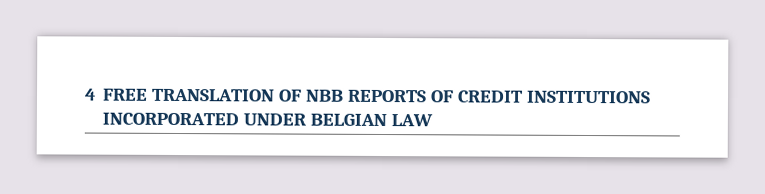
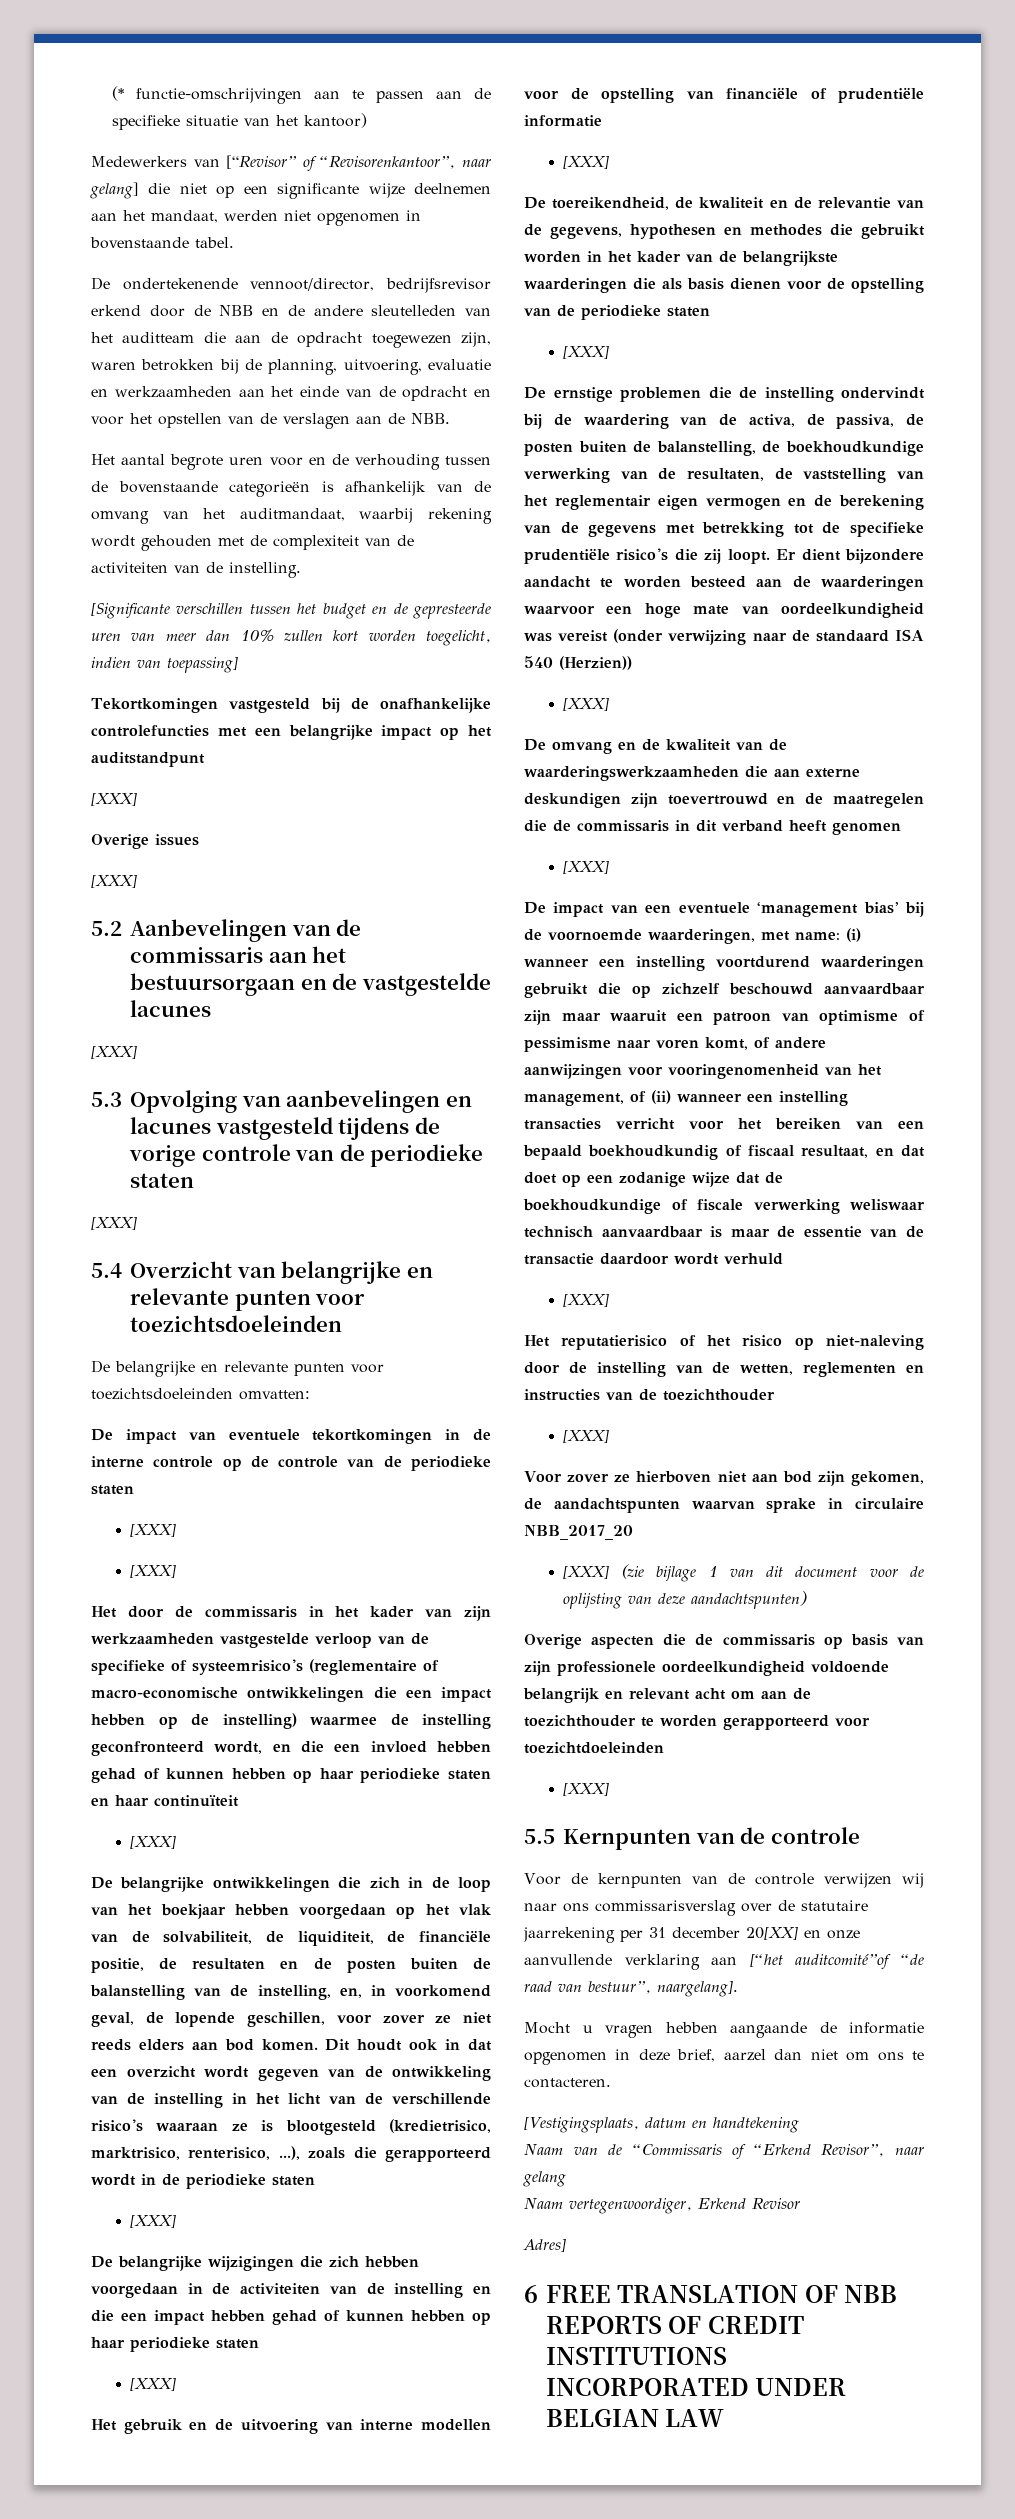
- 4 FREE TRANSLATION OF NBB REPORTS OF CREDIT INSTITUTIONS INCORPORATED UNDER BELGIAN LAW
+ (* functie-omschrijvingen aan te passen aan de specifieke situatie van het kantoor)
+ Medewerkers van [“Revisor” of “Revisorenkantoor”, naar gelang] die niet op een significante wijze deelnemen aan het mandaat, werden niet opgenomen in bovenstaande tabel.
+ De ondertekenende vennoot/director, bedrijfsrevisor erkend door de NBB en de andere sleutelleden van het auditteam die aan de opdracht toegewezen zijn, waren betrokken bij de planning, uitvoering, evaluatie en werkzaamheden aan het einde van de opdracht en voor het opstellen van de verslagen aan de NBB.
+ Het aantal begrote uren voor en de verhouding tussen de bovenstaande categorieën is afhankelijk van de omvang van het auditmandaat, waarbij rekening wordt gehouden met de complexiteit van de activiteiten van de instelling.
+ [Significante verschillen tussen het budget en de gepresteerde uren van meer dan 10% zullen kort worden toegelicht, indien van toepassing]
+ Tekortkomingen vastgesteld bij de onafhankelijke controlefuncties met een belangrijke impact op het auditstandpunt
+ [XXX]
+ Overige issues
+ [XXX]
+ 5.2 Aanbevelingen van de commissaris aan het bestuursorgaan en de vastgestelde lacunes
+ [XXX]
+ 5.3 Opvolging van aanbevelingen en lacunes vastgesteld tijdens de vorige controle van de periodieke staten
+ [XXX]
+ 5.4 Overzicht van belangrijke en relevante punten voor toezichtsdoeleinden
+ De belangrijke en relevante punten voor toezichtsdoeleinden omvatten:
+ De impact van eventuele tekortkomingen in de interne controle op de controle van de periodieke staten
+ [XXX]
+ [XXX]
+ Het door de commissaris in het kader van zijn werkzaamheden vastgestelde verloop van de specifieke of systeemrisico's (reglementaire of macro-economische ontwikkelingen die een impact hebben op de instelling) waarmee de instelling geconfronteerd wordt, en die een invloed hebben gehad of kunnen hebben op haar periodieke staten en haar continuïteit
+ [XXX]
+ De belangrijke ontwikkelingen die zich in de loop van het boekjaar hebben voorgedaan op het vlak van de solvabiliteit, de liquiditeit, de financiële positie, de resultaten en de posten buiten de balanstelling van de instelling, en, in voorkomend geval, de lopende geschillen, voor zover ze niet reeds elders aan bod komen. Dit houdt ook in dat een overzicht wordt gegeven van de ontwikkeling van de instelling in het licht van de verschillende risico's waaraan ze is blootgesteld (kredietrisico, marktrisico, renterisico, ...), zoals die gerapporteerd wordt in de periodieke staten
+ [XXX]
+ De belangrijke wijzigingen die zich hebben voorgedaan in de activiteiten van de instelling en die een impact hebben gehad of kunnen hebben op haar periodieke staten
+ [XXX]
+ Het gebruik en de uitvoering van interne modellen voor de opstelling van financiële of prudentiële informatie
+ [XXX]
+ De toereikendheid, de kwaliteit en de relevantie van de gegevens, hypothesen en methodes die gebruikt worden in het kader van de belangrijkste waarderingen die als basis dienen voor de opstelling van de periodieke staten
+ [XXX]
+ De ernstige problemen die de instelling ondervindt bij de waardering van de activa, de passiva, de posten buiten de balanstelling, de boekhoudkundige verwerking van de resultaten, de vaststelling van het reglementair eigen vermogen en de berekening van de gegevens met betrekking tot de specifieke prudentiële risico's die zij loopt. Er dient bijzondere aandacht te worden besteed aan de waarderingen waarvoor een hoge mate van oordeelkundigheid was vereist (onder verwijzing naar de standaard ISA 540 (Herzien))
+ [XXX]
+ De omvang en de kwaliteit van de waarderingswerkzaamheden die aan externe deskundigen zijn toevertrouwd en de maatregelen die de commissaris in dit verband heeft genomen
+ [XXX]
+ De impact van een eventuele ‘management bias’ bij de voornoemde waarderingen, met name: (i) wanneer een instelling voortdurend waarderingen gebruikt die op zichzelf beschouwd aanvaardbaar zijn maar waaruit een patroon van optimisme of pessimisme naar voren komt, of andere aanwijzingen voor vooringenomenheid van het management, of (ii) wanneer een instelling transacties verricht voor het bereiken van een bepaald boekhoudkundig of fiscaal resultaat, en dat doet op een zodanige wijze dat de boekhoudkundige of fiscale verwerking weliswaar technisch aanvaardbaar is maar de essentie van de transactie daardoor wordt verhuld
+ [XXX]
+ Het reputatierisico of het risico op niet-naleving door de instelling van de wetten, reglementen en instructies van de toezichthouder
+ [XXX]
+ Voor zover ze hierboven niet aan bod zijn gekomen, de aandachtspunten waarvan sprake in circulaire NBB_2017_20
+ [XXX] (zie bijlage 1 van dit document voor de oplijsting van deze aandachtspunten)
+ Overige aspecten die de commissaris op basis van zijn professionele oordeelkundigheid voldoende belangrijk en relevant acht om aan de toezichthouder te worden gerapporteerd voor toezichtdoeleinden
+ [XXX]
+ 5.5 Kernpunten van de controle
+ Voor de kernpunten van de controle verwijzen wij naar ons commissarisverslag over de statutaire jaarrekening per 31 december 20[XX] en onze aanvullende verklaring aan [“het auditcomité”of “de raad van bestuur”, naargelang].
+ Mocht u vragen hebben aangaande de informatie opgenomen in deze brief, aarzel dan niet om ons te contacteren.
+ [Vestigingsplaats, datum en handtekening
+ Naam van de “Commissaris of “Erkend Revisor”, naar gelang
+ Naam vertegenwoordiger, Erkend Revisor
+ Adres]
+ 6 FREE TRANSLATION OF NBB REPORTS OF CREDIT INSTITUTIONS INCORPORATED UNDER BELGIAN LAW

